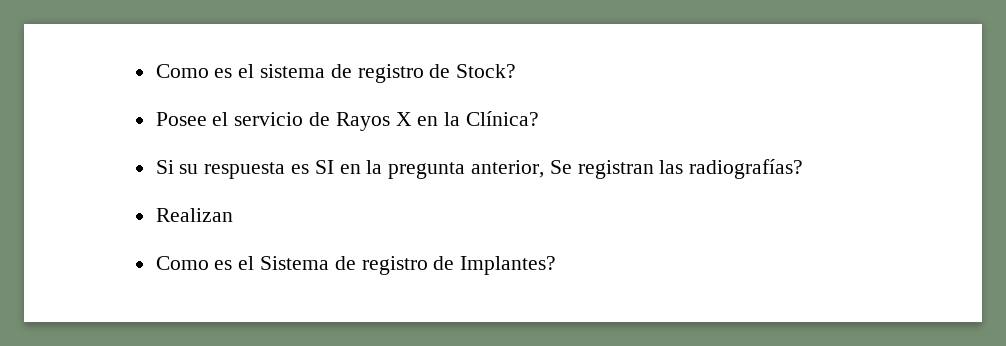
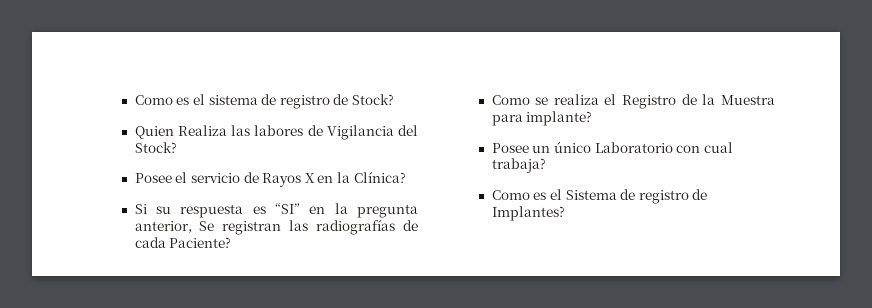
+ Quien Realiza las labores de Vigilancia del Stock?
- Si su respuesta es SI en la pregunta anterior, Se registran las radiografías?
- Realizan
+ Si su respuesta es “SI” en la pregunta anterior, Se registran las radiografías de cada Paciente?
+ Como se realiza el Registro de la Muestra para implante?
+ Posee un único Laboratorio con cual trabaja?

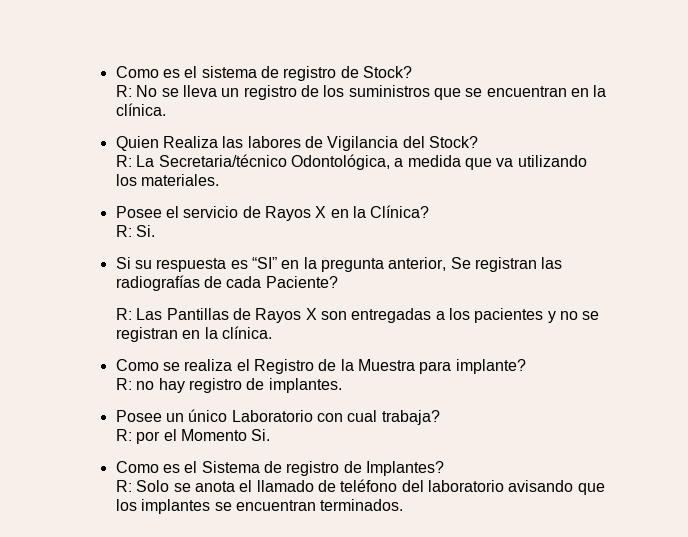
+ R: No se lleva un registro de los suministros que se encuentran en la clínica.
+ R: La Secretaria/técnico Odontológica, a medida que va utilizando los materiales.
+ R: Si.
+ R: Las Pantillas de Rayos X son entregadas a los pacientes y no se registran en la clínica.
+ R: no hay registro de implantes.
+ R: por el Momento Si.
+ R: Solo se anota el llamado de teléfono del laboratorio avisando que los implantes se encuentran terminados.

